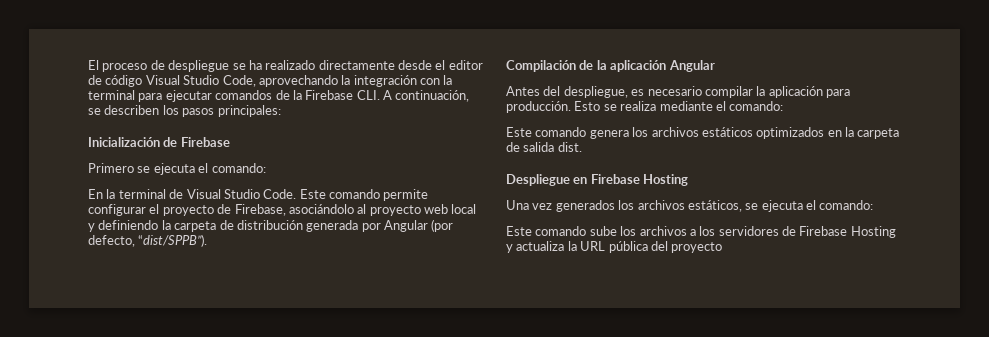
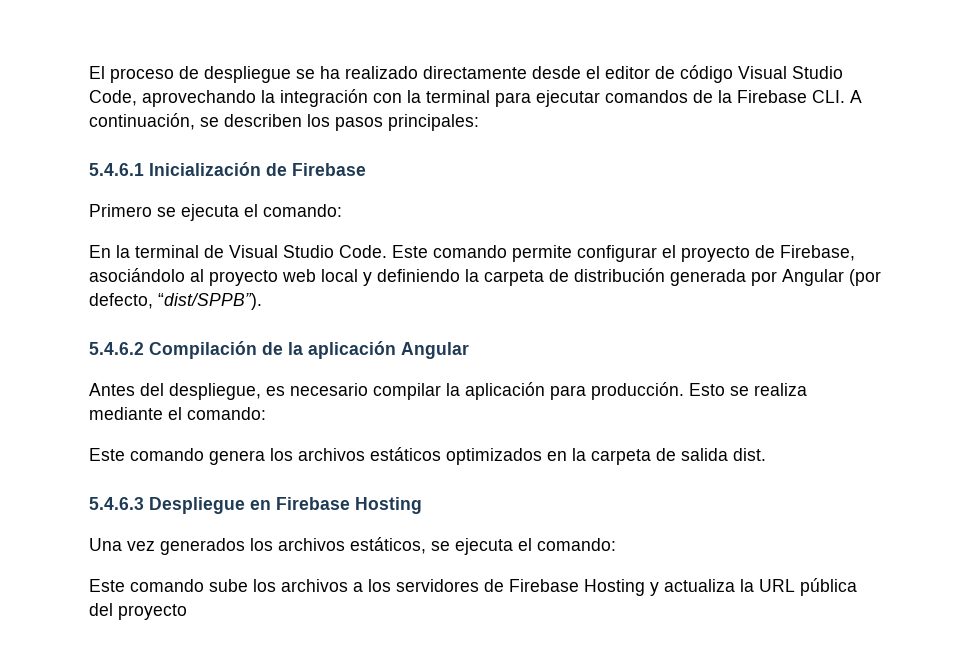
- Inicialización de Firebase
+ 5.4.6.1 Inicialización de Firebase
- Compilación de la aplicación Angular
+ 5.4.6.2 Compilación de la aplicación Angular
- Despliegue en Firebase Hosting
+ 5.4.6.3 Despliegue en Firebase Hosting

